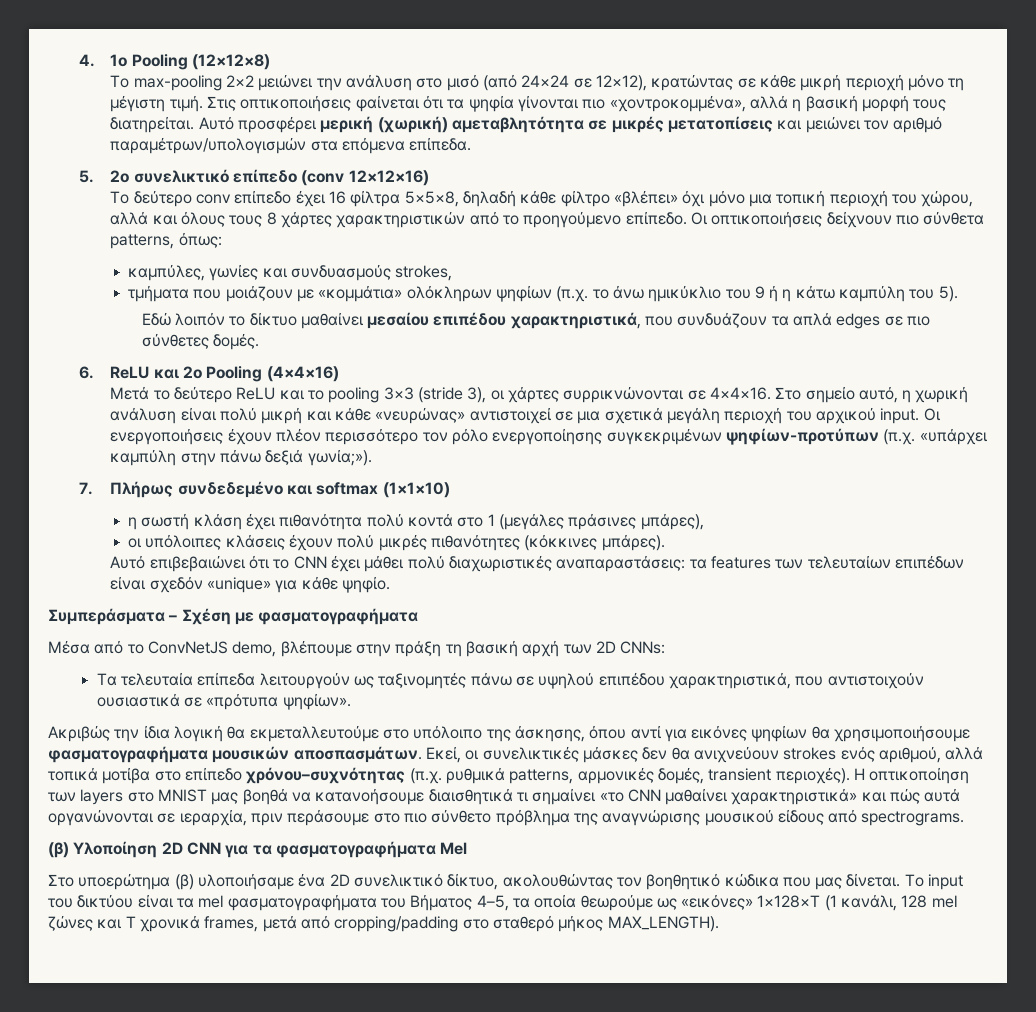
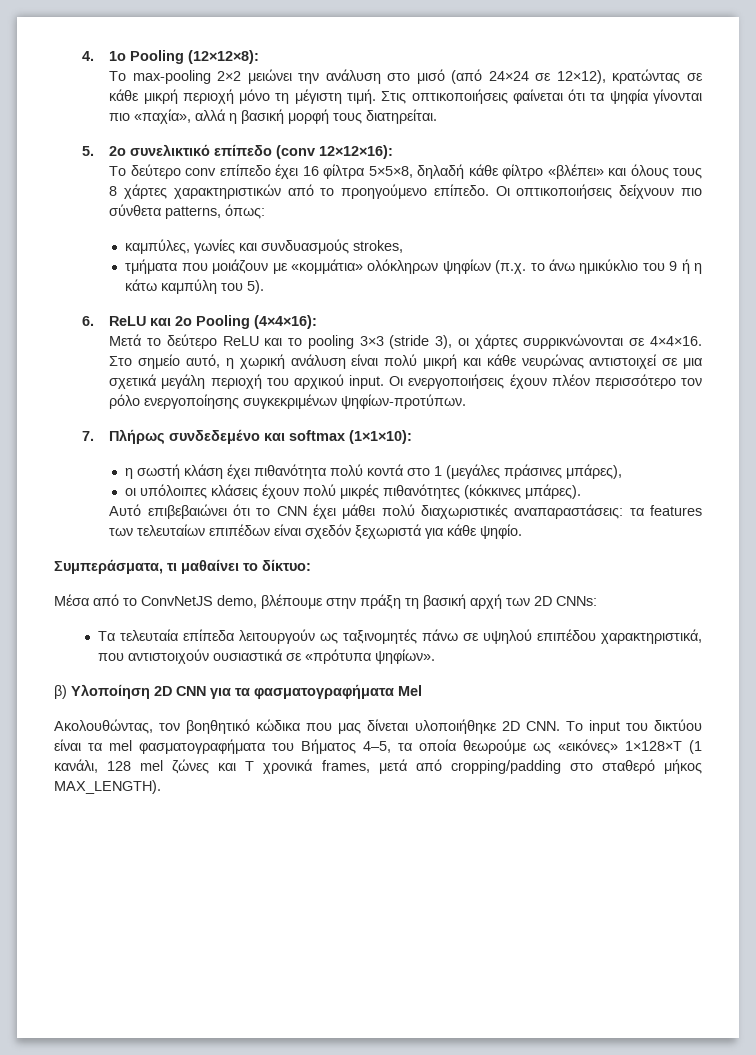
- 4. 1ο Pooling (12×12×8)
+ 4. 1ο Pooling (12×12×8):
- Στις οπτικοποιήσεις φαίνεται ότι τα ψηφία γίνονται πιο «χοντροκομμένα», αλλά η βασική μορφή τους διατηρείται. Αυτό προσφέρει μερική (χωρική) αμεταβλητότητα σε μικρές μετατοπίσεις και μειώνει τον αριθμό παραμέτρων/υπολογισμών στα επόμενα επίπεδα.
+ Στις οπτικοποιήσεις φαίνεται ότι τα ψηφία γίνονται πιο «παχία», αλλά η βασική μορφή τους διατηρείται.
- 5. 2ο συνελικτικό επίπεδο (conv 12×12×16)
+ 5. 2ο συνελικτικό επίπεδο (conv 12×12×16):
- Το δεύτερο conv επίπεδο έχει 16 φίλτρα 5×5×8, δηλαδή κάθε φίλτρο «βλέπει» όχι μόνο μια τοπική περιοχή του χώρου, αλλά και όλους τους 8 χάρτες χαρακτηριστικών από το προηγούμενο επίπεδο.
+ Το δεύτερο conv επίπεδο έχει 16 φίλτρα 5×5×8, δηλαδή κάθε φίλτρο «βλέπει» και όλους τους 8 χάρτες χαρακτηριστικών από το προηγούμενο επίπεδο.
- Εδώ λοιπόν το δίκτυο μαθαίνει μεσαίου επιπέδου χαρακτηριστικά, που συνδυάζουν τα απλά edges σε πιο σύνθετες δομές.
- 6. ReLU και 2ο Pooling (4×4×16)
+ 6. ReLU και 2ο Pooling (4×4×16):
- Στο σημείο αυτό, η χωρική ανάλυση είναι πολύ μικρή και κάθε «νευρώνας» αντιστοιχεί σε μια σχετικά μεγάλη περιοχή του αρχικού input.
+ Στο σημείο αυτό, η χωρική ανάλυση είναι πολύ μικρή και κάθε νευρώνας αντιστοιχεί σε μια σχετικά μεγάλη περιοχή του αρχικού input.
- Οι ενεργοποιήσεις έχουν πλέον περισσότερο τον ρόλο ενεργοποίησης συγκεκριμένων ψηφίων-προτύπων (π.χ. «υπάρχει καμπύλη στην πάνω δεξιά γωνία;»).
+ Οι ενεργοποιήσεις έχουν πλέον περισσότερο τον ρόλο ενεργοποίησης συγκεκριμένων ψηφίων-προτύπων.
- 7. Πλήρως συνδεδεμένο και softmax (1×1×10)
+ 7. Πλήρως συνδεδεμένο και softmax (1×1×10):
- Αυτό επιβεβαιώνει ότι το CNN έχει μάθει πολύ διαχωριστικές αναπαραστάσεις: τα features των τελευταίων επιπέδων είναι σχεδόν «unique» για κάθε ψηφίο.
+ Αυτό επιβεβαιώνει ότι το CNN έχει μάθει πολύ διαχωριστικές αναπαραστάσεις: τα features των τελευταίων επιπέδων είναι σχεδόν ξεχωριστά για κάθε ψηφίο.
- Συμπεράσματα – Σχέση με φασματογραφήματα
+ Συμπεράσματα, τι μαθαίνει το δίκτυο:
- Ακριβώς την ίδια λογική θα εκμεταλλευτούμε στο υπόλοιπο της άσκησης, όπου αντί για εικόνες ψηφίων θα χρησιμοποιήσουμε φασματογραφήματα μουσικών αποσπασμάτων. Εκεί, οι συνελικτικές μάσκες δεν θα ανιχνεύουν strokes ενός αριθμού, αλλά τοπικά μοτίβα στο επίπεδο χρόνου–συχνότητας (π.χ. ρυθμικά patterns, αρμονικές δομές, transient περιοχές). Η οπτικοποίηση των layers στο MNIST μας βοηθά να κατανοήσουμε διαισθητικά τι σημαίνει «το CNN μαθαίνει χαρακτηριστικά» και πώς αυτά οργανώνονται σε ιεραρχία, πριν περάσουμε στο πιο σύνθετο πρόβλημα της αναγνώρισης μουσικού είδους από spectrograms.
- (β) Υλοποίηση 2D CNN για τα φασματογραφήματα Mel
+ β) Υλοποίηση 2D CNN για τα φασματογραφήματα Mel
- Στο υποερώτημα (β) υλοποιήσαμε ένα 2D συνελικτικό δίκτυο, ακολουθώντας τον βοηθητικό κώδικα που μας δίνεται. Το input του δικτύου είναι τα mel φασματογραφήματα του Βήματος 4–5, τα οποία θεωρούμε ως «εικόνες» 1×128×T (1 κανάλι, 128 mel ζώνες και T χρονικά frames, μετά από cropping/padding στο σταθερό μήκος MAX_LENGTH).
+ Ακολουθώντας, τον βοηθητικό κώδικα που μας δίνεται υλοποιήθηκε 2D CNN. Το input του δικτύου είναι τα mel φασματογραφήματα του Βήματος 4–5, τα οποία θεωρούμε ως «εικόνες» 1×128×T (1 κανάλι, 128 mel ζώνες και T χρονικά frames, μετά από cropping/padding στο σταθερό μήκος MAX_LENGTH).

